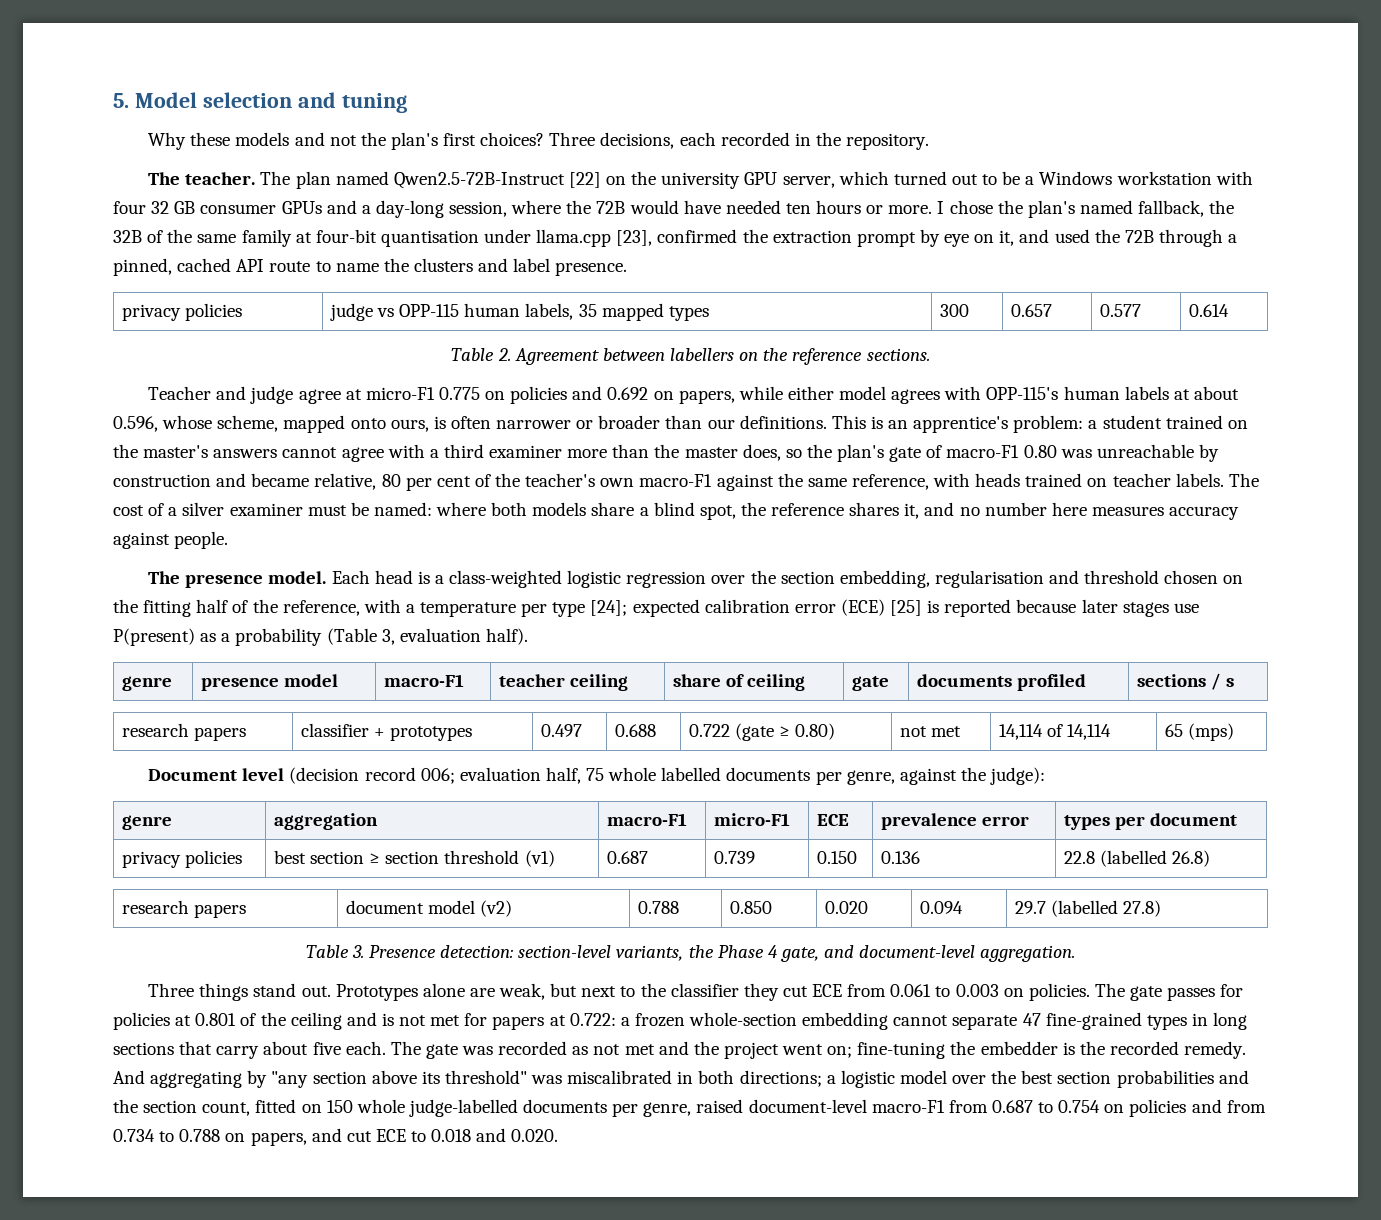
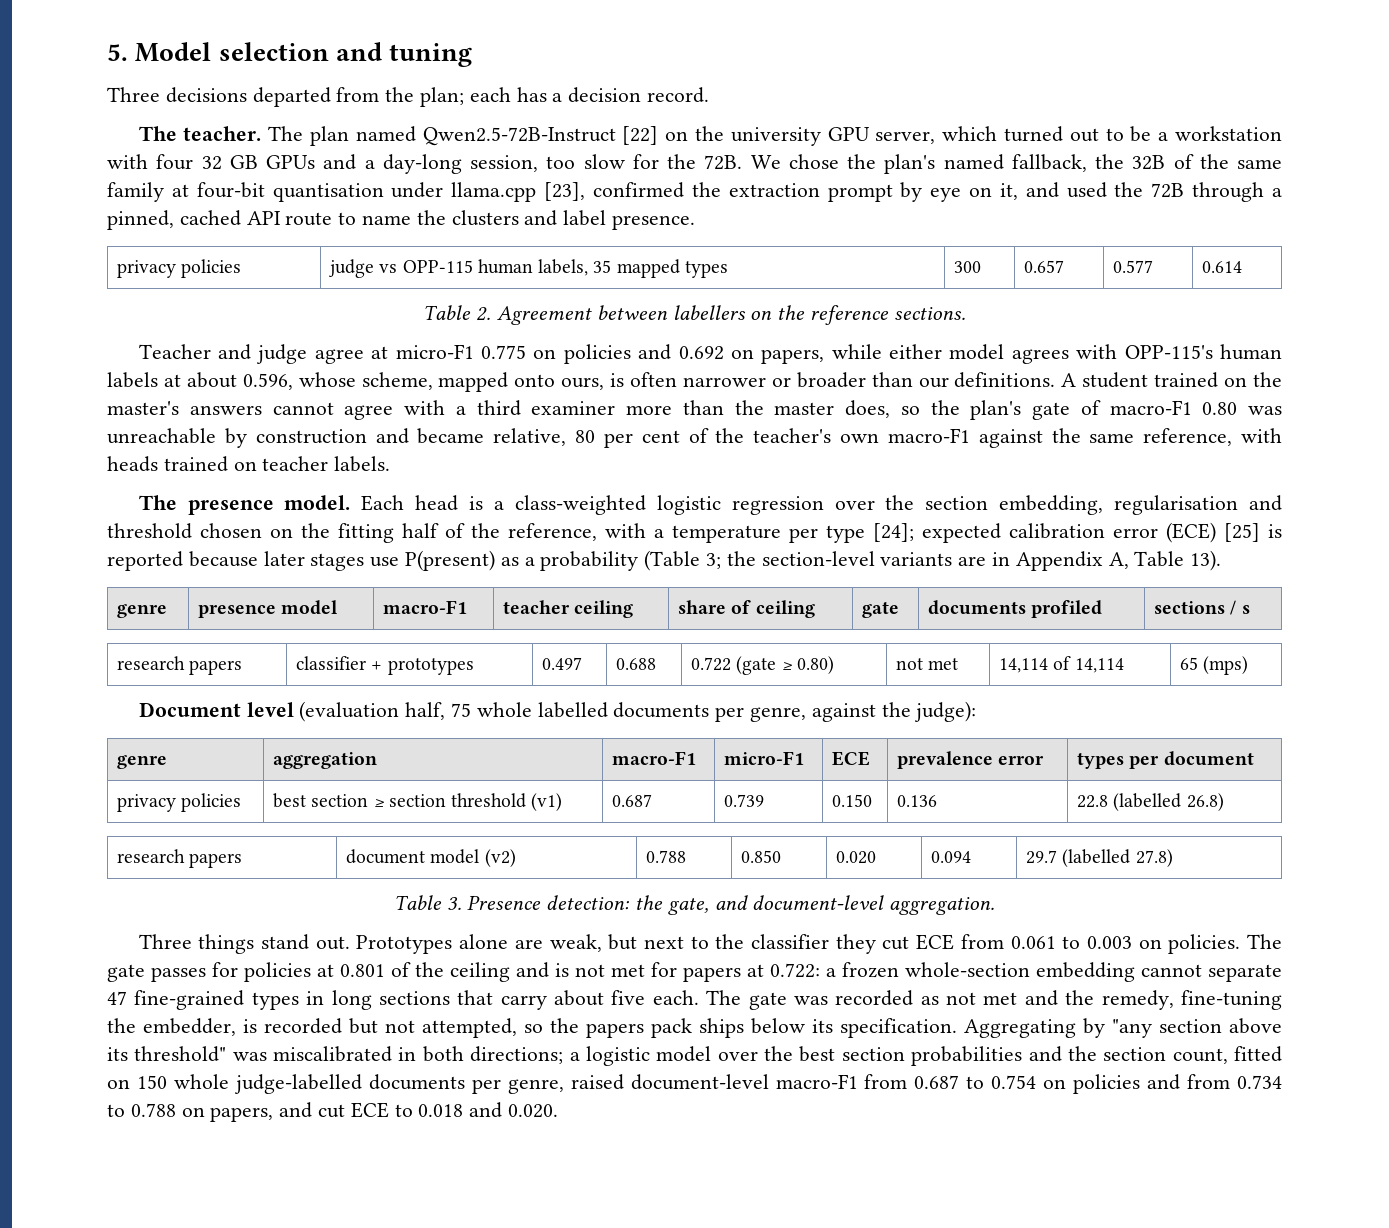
- Why these models and not the plan's first choices? Three decisions, each recorded in the repository.
+ Three decisions departed from the plan; each has a decision record.
- The plan named Qwen2.5-72B-Instruct [22] on the university GPU server, which turned out to be a Windows workstation with four 32 GB consumer GPUs and a day-long session, where the 72B would have needed ten hours or more. I chose the plan's named fallback, the 32B of the same family at four-bit quantisation under llama.cpp [23], confirmed the extraction prompt by eye on it, and used the 72B through a pinned, cached API route to name the clusters and label presence.
+ The plan named Qwen2.5-72B-Instruct [22] on the university GPU server, which turned out to be a workstation with four 32 GB GPUs and a day-long session, too slow for the 72B. We chose the plan's named fallback, the 32B of the same family at four-bit quantisation under llama.cpp [23], confirmed the extraction prompt by eye on it, and used the 72B through a pinned, cached API route to name the clusters and label presence.
- This is an apprentice's problem: a student trained on the master's answers cannot agree with a third examiner more than the master does, so the plan's gate of macro-F1 0.80 was unreachable by construction and became relative, 80 per cent of the teacher's own macro-F1 against the same reference, with heads trained on teacher labels. The cost of a silver examiner must be named: where both models share a blind spot, the reference shares it, and no number here measures accuracy against people.
+ A student trained on the master's answers cannot agree with a third examiner more than the master does, so the plan's gate of macro-F1 0.80 was unreachable by construction and became relative, 80 per cent of the teacher's own macro-F1 against the same reference, with heads trained on teacher labels.
- Each head is a class-weighted logistic regression over the section embedding, regularisation and threshold chosen on the fitting half of the reference, with a temperature per type [24]; expected calibration error (ECE) [25] is reported because later stages use P(present) as a probability (Table 3, evaluation half).
+ Each head is a class-weighted logistic regression over the section embedding, regularisation and threshold chosen on the fitting half of the reference, with a temperature per type [24]; expected calibration error (ECE) [25] is reported because later stages use P(present) as a probability (Table 3; the section-level variants are in Appendix A, Table 13).
- Document level (decision record 006; evaluation half, 75 whole labelled documents per genre, against the judge):
+ Document level (evaluation half, 75 whole labelled documents per genre, against the judge):
- Table 3. Presence detection: section-level variants, the Phase 4 gate, and document-level aggregation.
+ Table 3. Presence detection: the gate, and document-level aggregation.
- The gate was recorded as not met and the project went on; fine-tuning the embedder is the recorded remedy. And aggregating by "any section above its threshold" was miscalibrated in both directions;
+ The gate was recorded as not met and the remedy, fine-tuning the embedder, is recorded but not attempted, so the papers pack ships below its specification. Aggregating by "any section above its threshold" was miscalibrated in both directions;

